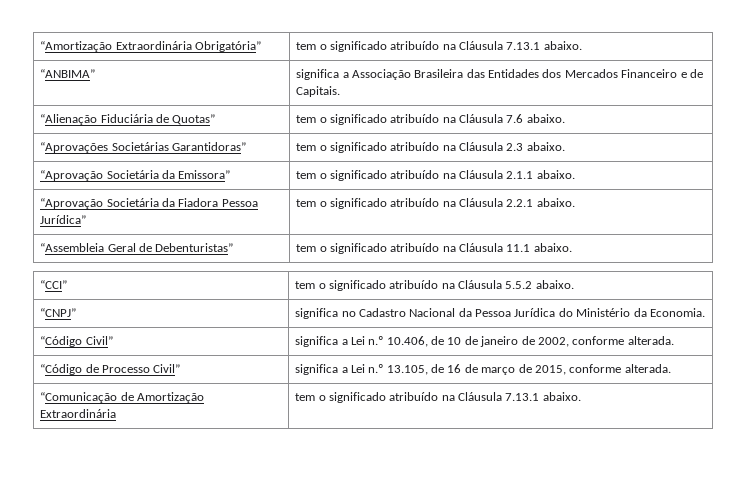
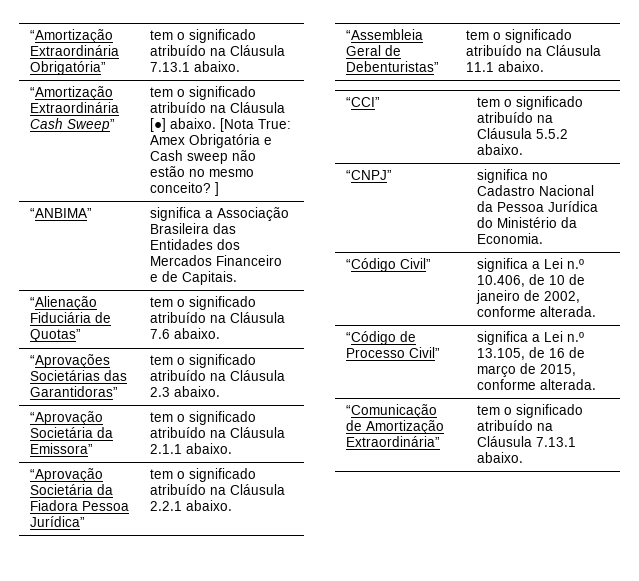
+ “Amortização Extraordinária Cash Sweep” | tem o significado atribuído na Cláusula [●] abaixo. [Nota True: Amex Obrigatória e Cash sweep não estão no mesmo conceito? ]
- “Aprovações Societárias Garantidoras” | tem o significado atribuído na Cláusula 2.3 abaixo.
+ “Aprovações Societárias das Garantidoras” | tem o significado atribuído na Cláusula 2.3 abaixo.
- “Comunicação de Amortização Extraordinária | tem o significado atribuído na Cláusula 7.13.1 abaixo.
+ “Comunicação de Amortização Extraordinária” | tem o significado atribuído na Cláusula 7.13.1 abaixo.

